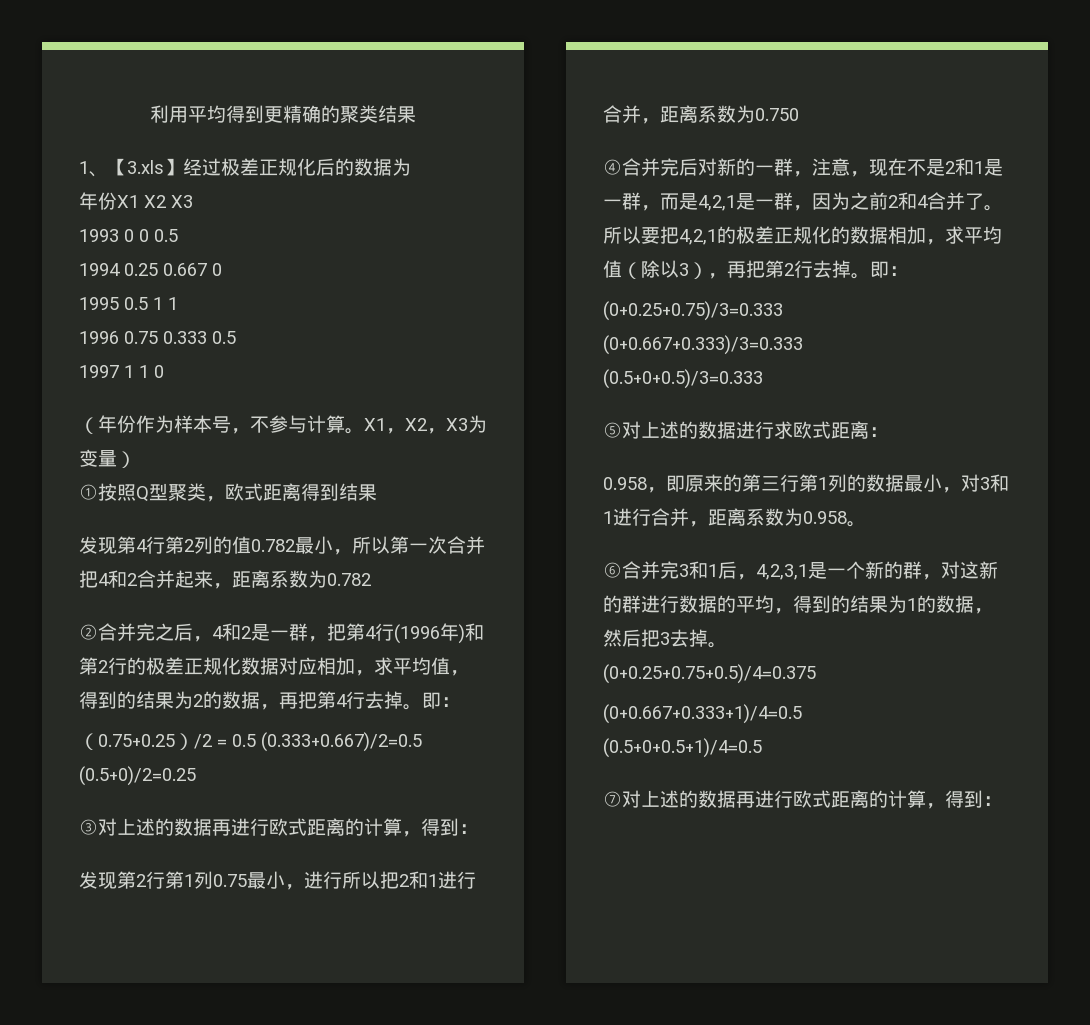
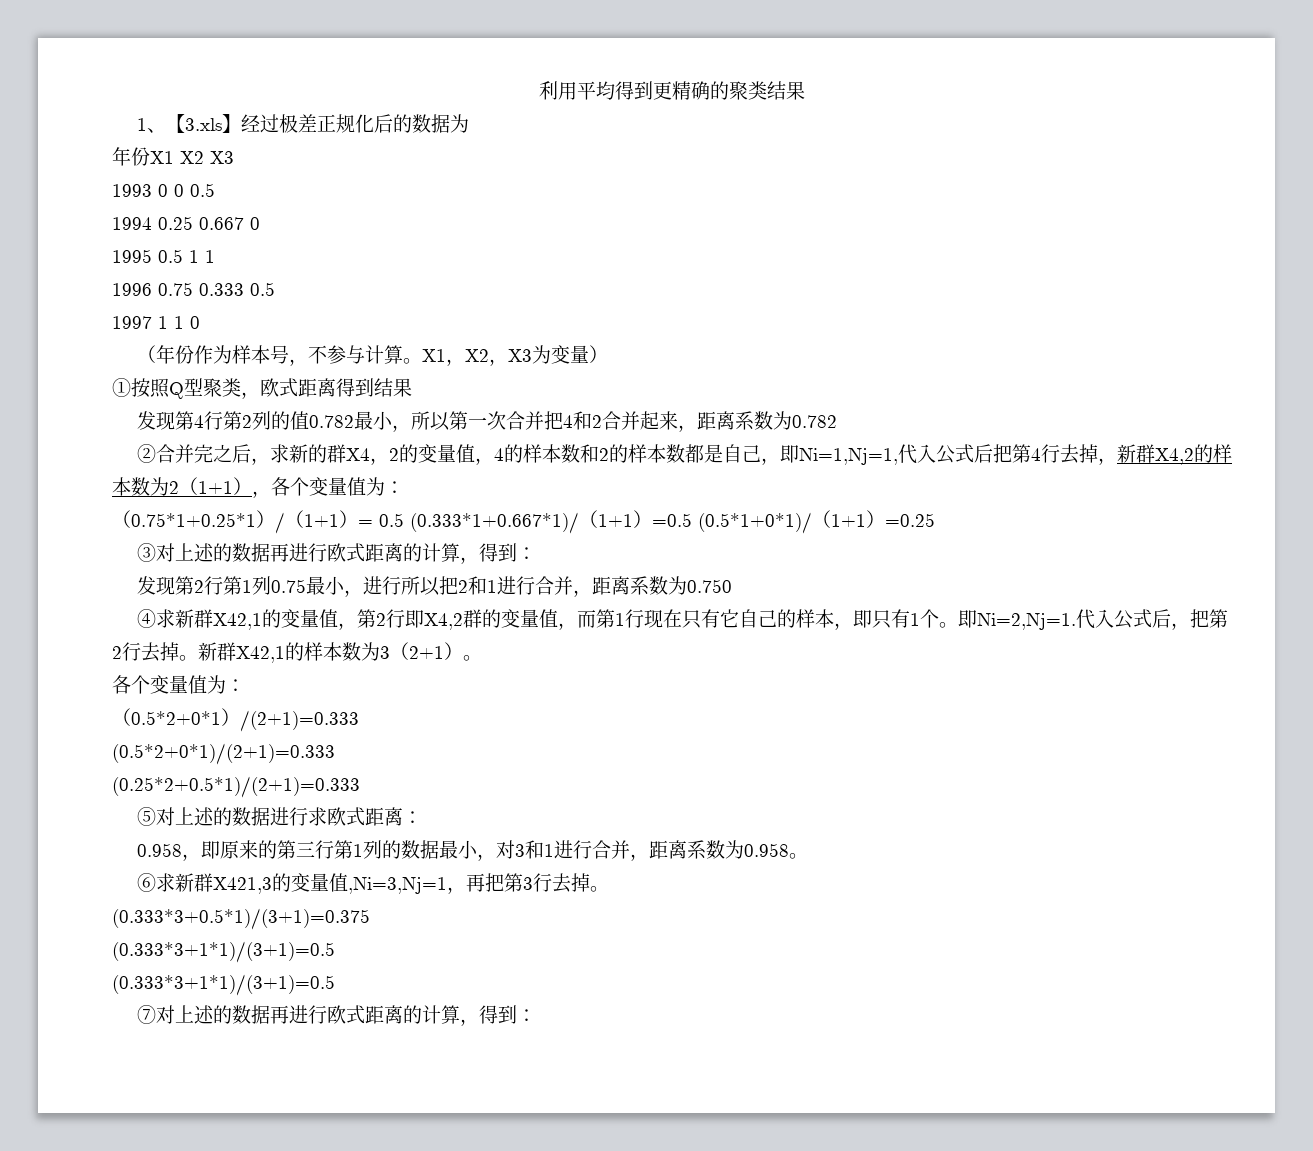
- ②合并完之后，4和2是一群，把第4行(1996年)和第2行的极差正规化数据对应相加，求平均值，得到的结果为2的数据，再把第4行去掉。即：
- （0.75+0.25）/2 = 0.5 (0.333+0.667)/2=0.5 (0.5+0)/2=0.25
+ ②合并完之后，求新的群X4，2的变量值，4的样本数和2的样本数都是自己，即Ni=1,Nj=1,代入公式后把第4行去掉，新群X4,2的样本数为2（1+1），各个变量值为：
+ （0.75*1+0.25*1）/（1+1）= 0.5 (0.333*1+0.667*1)/（1+1）=0.5 (0.5*1+0*1)/（1+1）=0.25
- ④合并完后对新的一群，注意，现在不是2和1是一群，而是4,2,1是一群，因为之前2和4合并了。所以要把4,2,1的极差正规化的数据相加，求平均值（除以3），再把第2行去掉。即：
- (0+0.25+0.75)/3=0.333
- (0+0.667+0.333)/3=0.333
- (0.5+0+0.5)/3=0.333
+ ④求新群X42,1的变量值，第2行即X4,2群的变量值，而第1行现在只有它自己的样本，即只有1个。即Ni=2,Nj=1.代入公式后，把第2行去掉。新群X42,1的样本数为3（2+1）。
+ 各个变量值为：
+ （0.5*2+0*1）/(2+1)=0.333
+ (0.5*2+0*1)/(2+1)=0.333
+ (0.25*2+0.5*1)/(2+1)=0.333
- ⑥合并完3和1后，4,2,3,1是一个新的群，对这新的群进行数据的平均，得到的结果为1的数据，然后把3去掉。
+ ⑥求新群X421,3的变量值,Ni=3,Nj=1，再把第3行去掉。
- (0+0.25+0.75+0.5)/4=0.375
- (0+0.667+0.333+1)/4=0.5
- (0.5+0+0.5+1)/4=0.5
+ (0.333*3+0.5*1)/(3+1)=0.375
+ (0.333*3+1*1)/(3+1)=0.5
+ (0.333*3+1*1)/(3+1)=0.5

